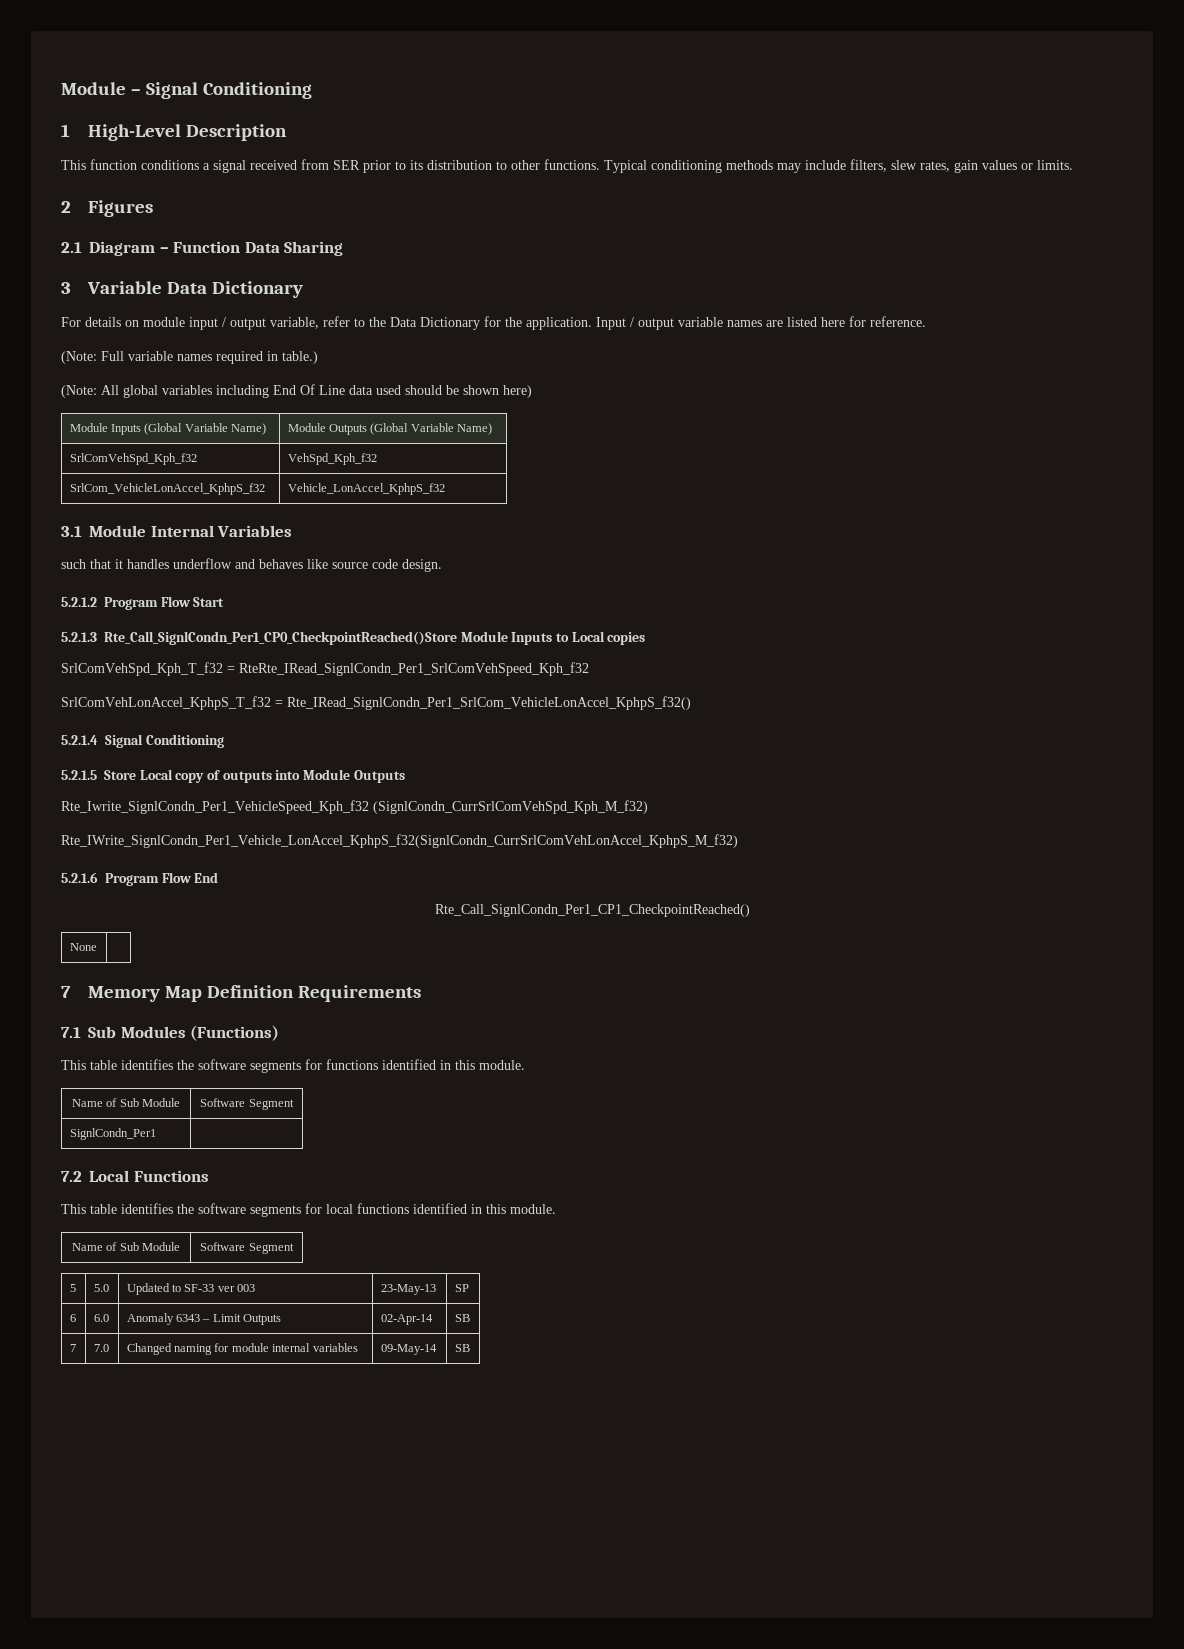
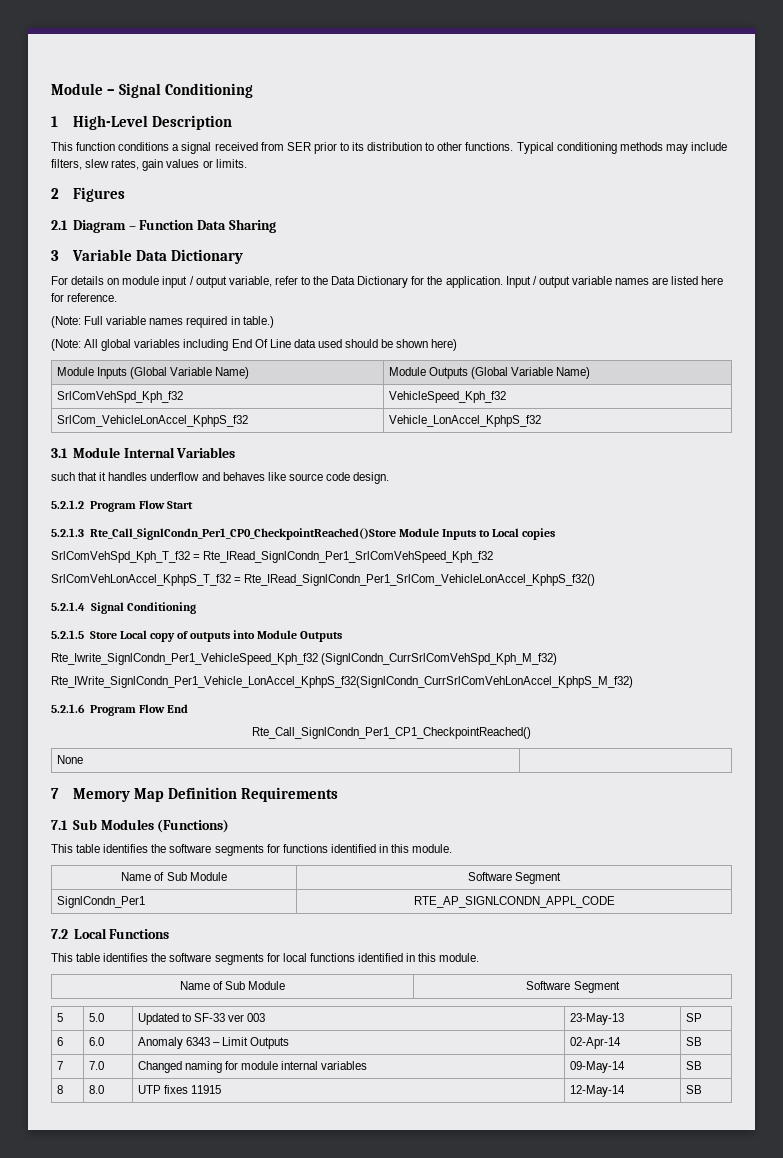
- SrlComVehSpd_Kph_f32 | VehSpd_Kph_f32
+ SrlComVehSpd_Kph_f32 | VehicleSpeed_Kph_f32
- SrlComVehSpd_Kph_T_f32 = RteRte_IRead_SignlCondn_Per1_SrlComVehSpeed_Kph_f32
+ SrlComVehSpd_Kph_T_f32 = Rte_IRead_SignlCondn_Per1_SrlComVehSpeed_Kph_f32
- SignlCondn_Per1 |
+ SignlCondn_Per1 | RTE_AP_SIGNLCONDN_APPL_CODE
+ 8 | 8.0 | UTP fixes 11915 | 12-May-14 | SB

